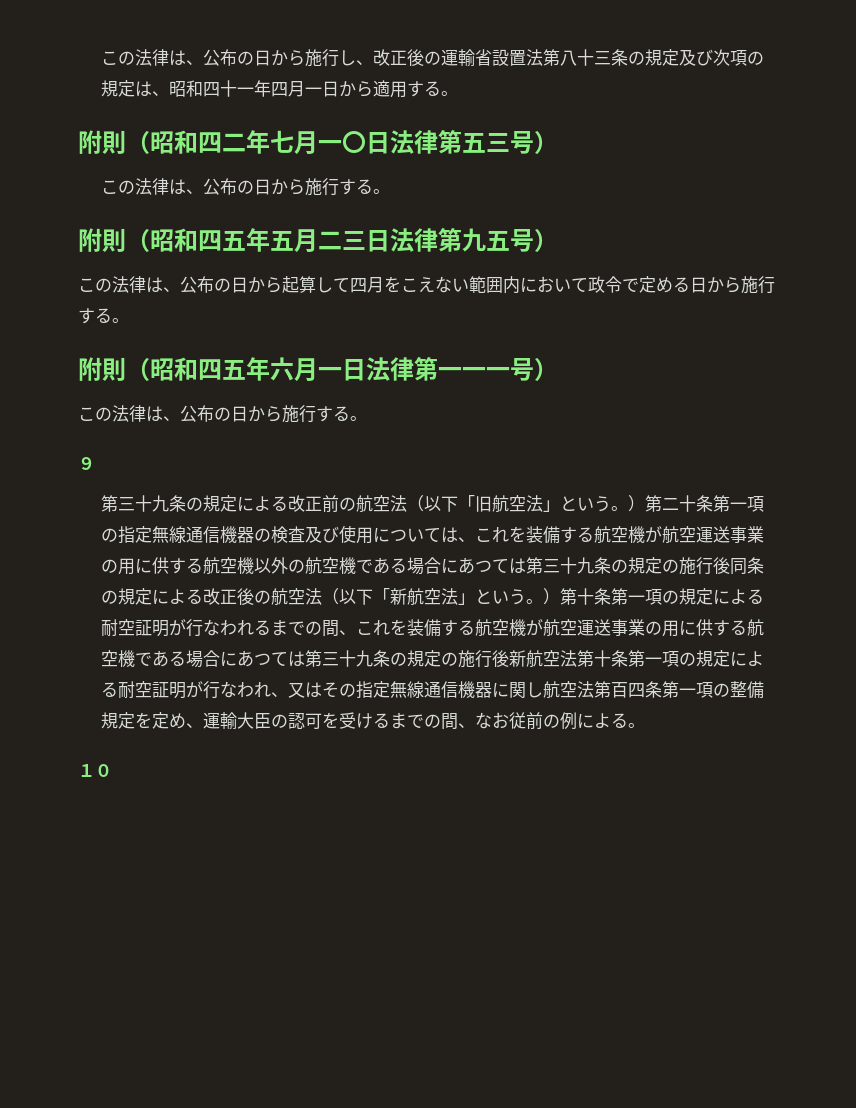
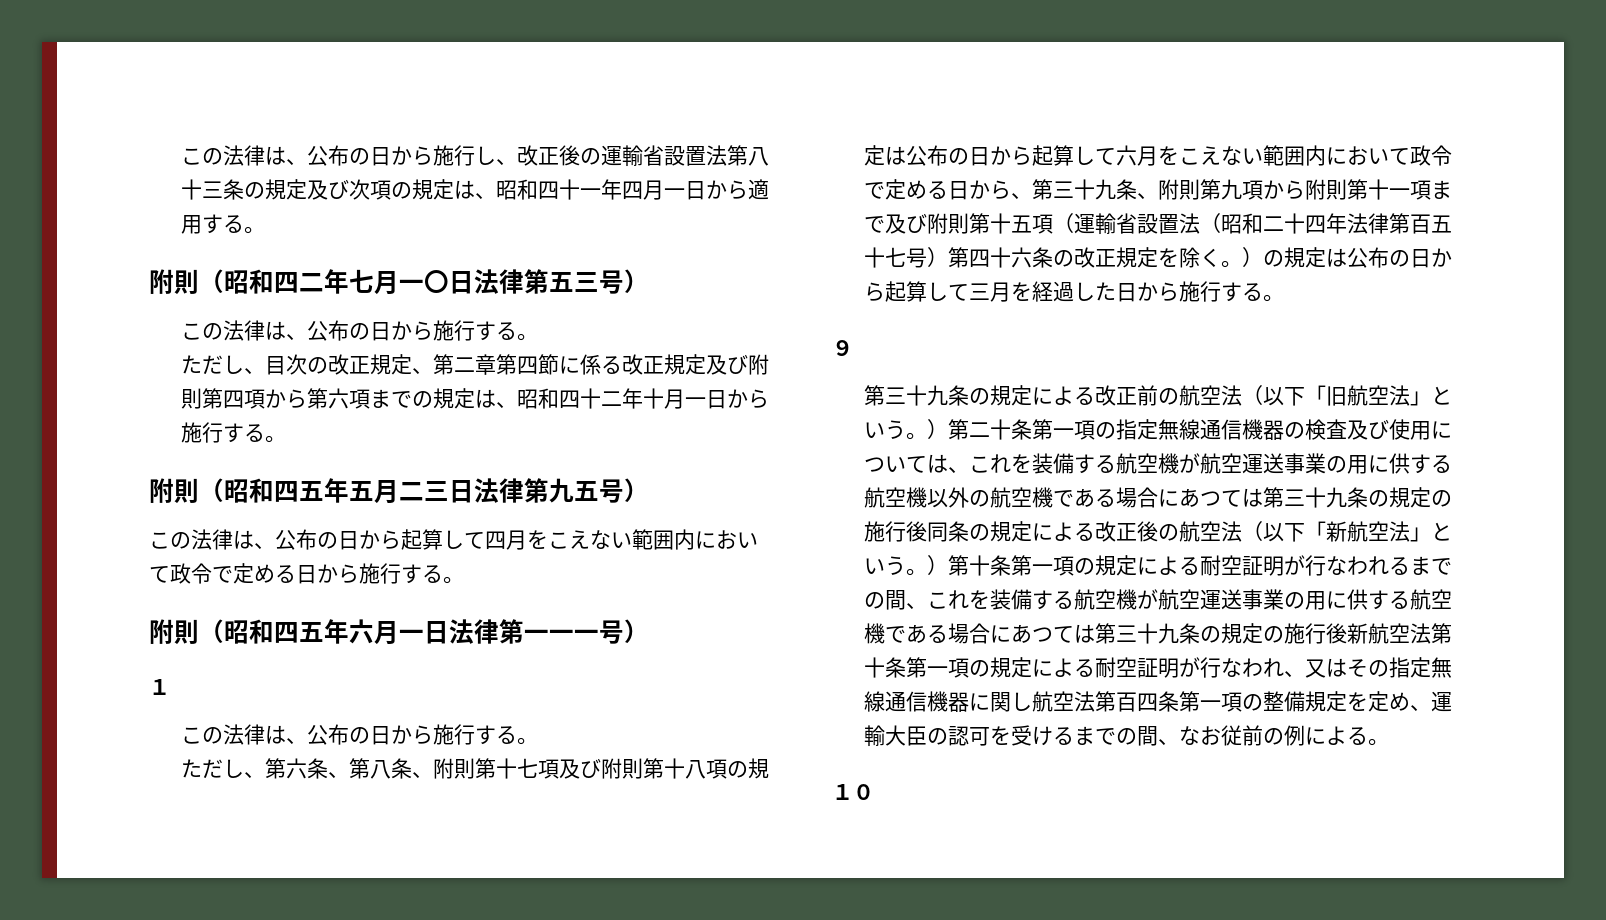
+ ただし、目次の改正規定、第二章第四節に係る改正規定及び附則第四項から第六項までの規定は、昭和四十二年十月一日から施行する。
  附則（昭和四五年六月一日法律第一一一号）
+ １
  この法律は、公布の日から施行する。
+ ただし、第六条、第八条、附則第十七項及び附則第十八項の規定は公布の日から起算して六月をこえない範囲内において政令で定める日から、第三十九条、附則第九項から附則第十一項まで及び附則第十五項（運輸省設置法（昭和二十四年法律第百五十七号）第四十六条の改正規定を除く。）の規定は公布の日から起算して三月を経過した日から施行する。

